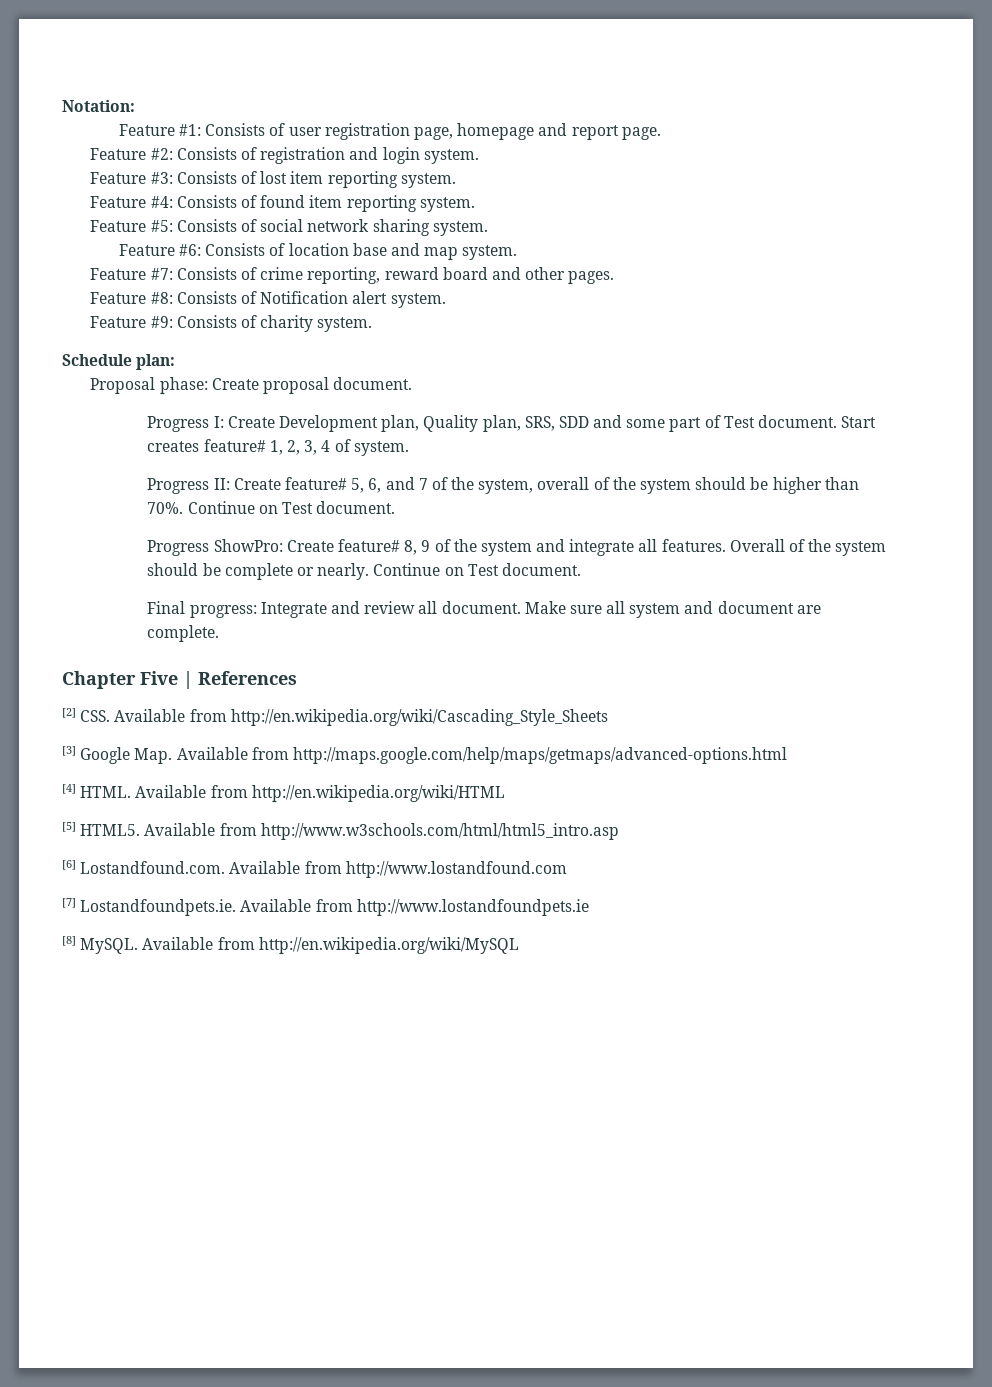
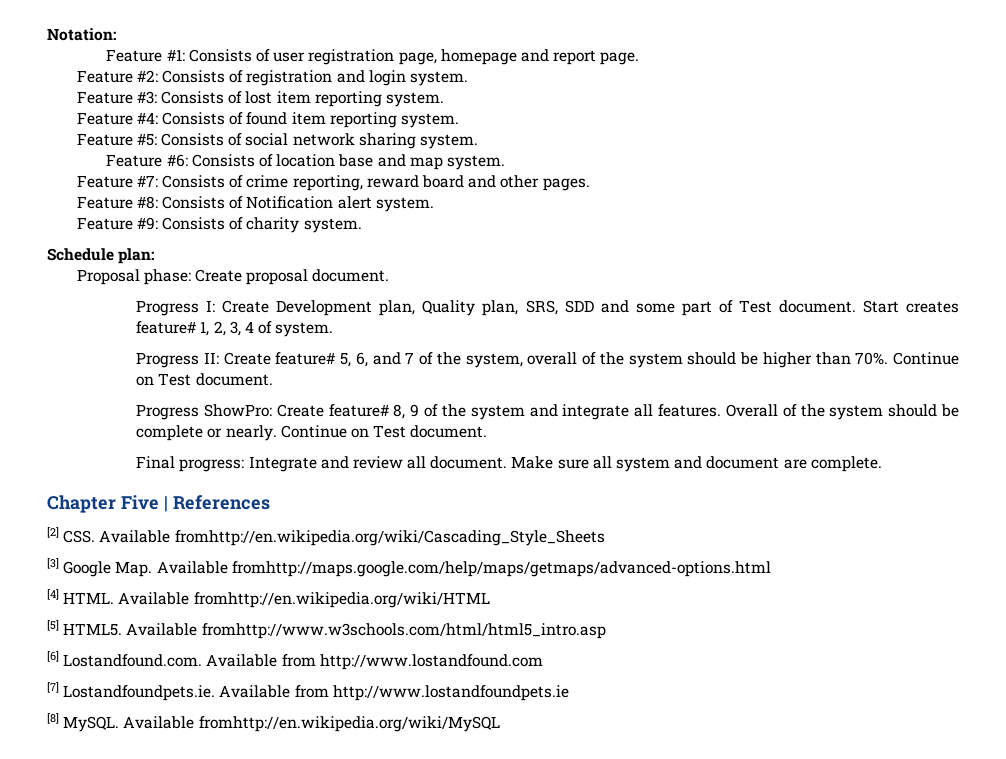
- [2] CSS. Available from http://en.wikipedia.org/wiki/Cascading_Style_Sheets
+ [2] CSS. Available fromhttp://en.wikipedia.org/wiki/Cascading_Style_Sheets
- [3] Google Map. Available from http://maps.google.com/help/maps/getmaps/advanced-options.html
+ [3] Google Map. Available fromhttp://maps.google.com/help/maps/getmaps/advanced-options.html
- Available from http://en.wikipedia.org/wiki/HTML
+ Available fromhttp://en.wikipedia.org/wiki/HTML
- Available from http://www.w3schools.com/html/html5_intro.asp
+ Available fromhttp://www.w3schools.com/html/html5_intro.asp
- Available from http://en.wikipedia.org/wiki/MySQL
+ Available fromhttp://en.wikipedia.org/wiki/MySQL

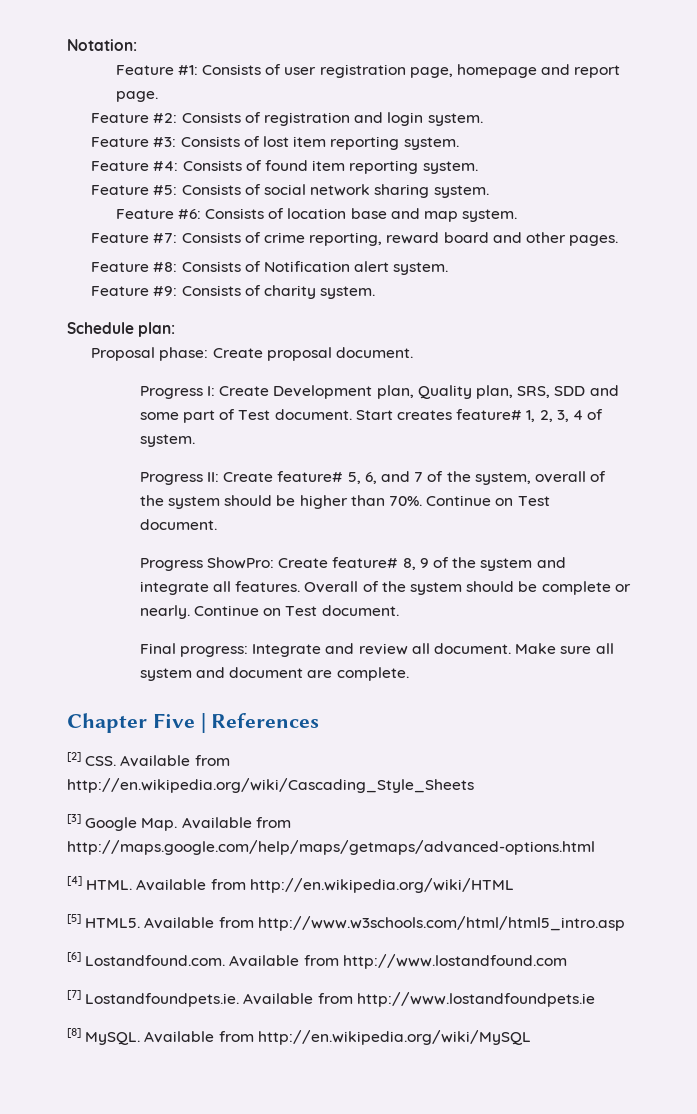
- [2] CSS. Available fromhttp://en.wikipedia.org/wiki/Cascading_Style_Sheets
+ [2] CSS. Available from http://en.wikipedia.org/wiki/Cascading_Style_Sheets
- [3] Google Map. Available fromhttp://maps.google.com/help/maps/getmaps/advanced-options.html
+ [3] Google Map. Available from http://maps.google.com/help/maps/getmaps/advanced-options.html
- Available fromhttp://en.wikipedia.org/wiki/HTML
+ Available from http://en.wikipedia.org/wiki/HTML
- Available fromhttp://www.w3schools.com/html/html5_intro.asp
+ Available from http://www.w3schools.com/html/html5_intro.asp
- Available fromhttp://en.wikipedia.org/wiki/MySQL
+ Available from http://en.wikipedia.org/wiki/MySQL

